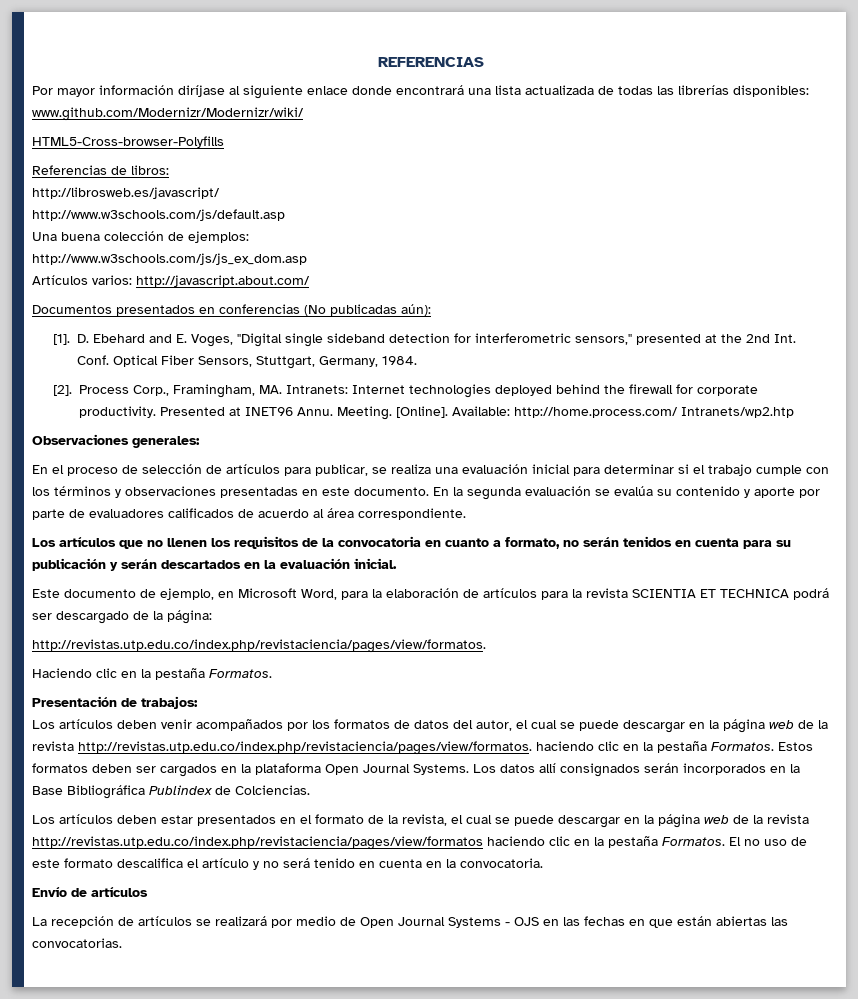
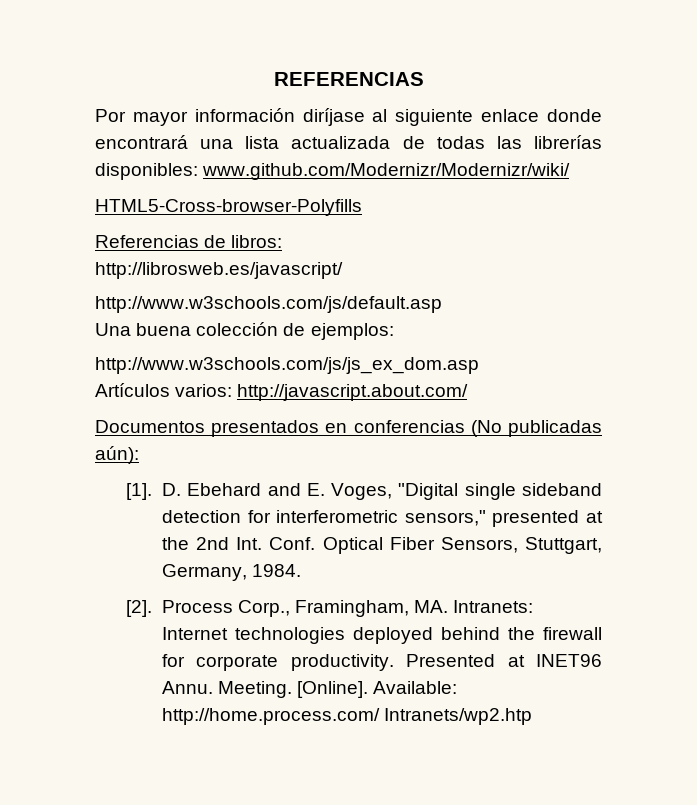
- Observaciones generales:
- En el proceso de selección de artículos para publicar, se realiza una evaluación inicial para determinar si el trabajo cumple con los términos y observaciones presentadas en este documento. En la segunda evaluación se evalúa su contenido y aporte por parte de evaluadores calificados de acuerdo al área correspondiente.
- Los artículos que no llenen los requisitos de la convocatoria en cuanto a formato, no serán tenidos en cuenta para su publicación y serán descartados en la evaluación inicial.
- Este documento de ejemplo, en Microsoft Word, para la elaboración de artículos para la revista SCIENTIA ET TECHNICA podrá ser descargado de la página:
- http://revistas.utp.edu.co/index.php/revistaciencia/pages/view/formatos.
- Haciendo clic en la pestaña Formatos.
- Presentación de trabajos:
- Los artículos deben venir acompañados por los formatos de datos del autor, el cual se puede descargar en la página web de la revista http://revistas.utp.edu.co/index.php/revistaciencia/pages/view/formatos. haciendo clic en la pestaña Formatos. Estos formatos deben ser cargados en la plataforma Open Journal Systems. Los datos allí consignados serán incorporados en la Base Bibliográfica Publindex de Colciencias.
- Los artículos deben estar presentados en el formato de la revista, el cual se puede descargar en la página web de la revista http://revistas.utp.edu.co/index.php/revistaciencia/pages/view/formatos haciendo clic en la pestaña Formatos. El no uso de este formato descalifica el artículo y no será tenido en cuenta en la convocatoria.
- Envío de artículos
- La recepción de artículos se realizará por medio de Open Journal Systems - OJS en las fechas en que están abiertas las convocatorias.

